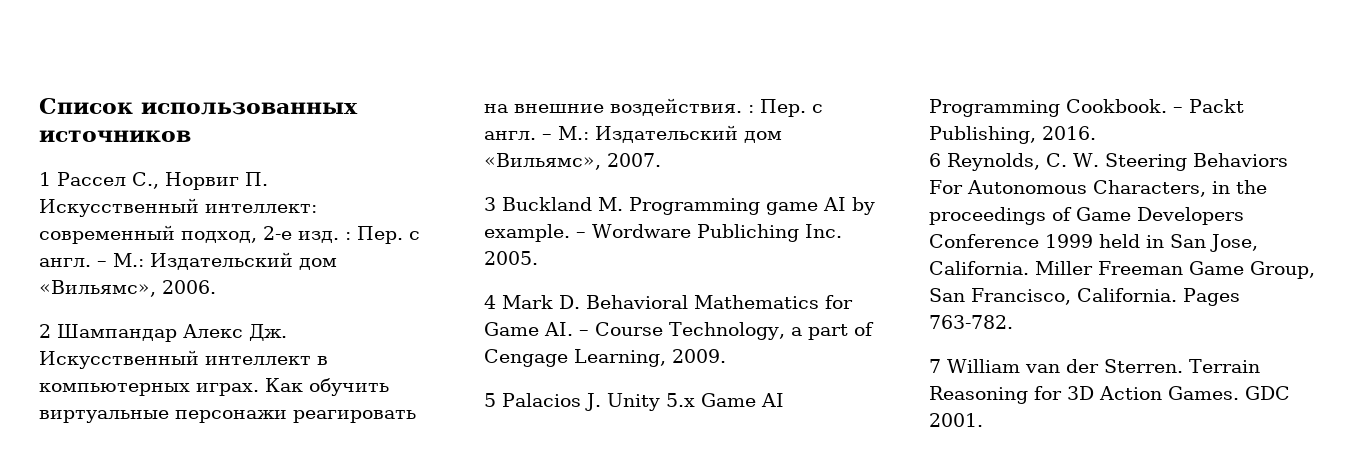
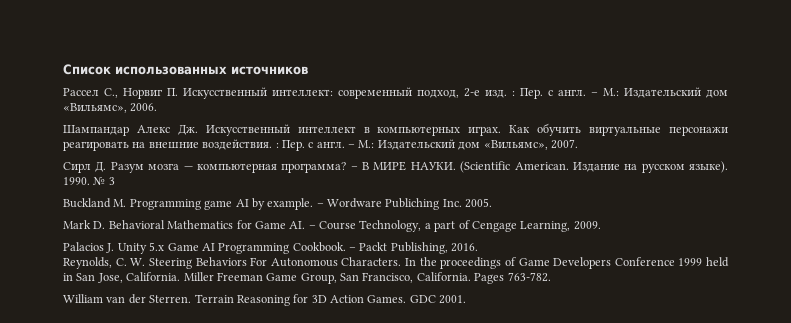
- 1 Рассел С., Норвиг П. Искусственный интеллект: современный подход, 2-е изд. : Пер. с англ.
+ Рассел С., Норвиг П. Искусственный интеллект: современный подход, 2-е изд. : Пер. с англ.
- 2 Шампандар Алекс Дж. Искусственный интеллект в компьютерных играх.
+ Шампандар Алекс Дж. Искусственный интеллект в компьютерных играх.
- 3 Buckland M. Programming game AI by example.
+ Сирл Д. Разум мозга — компьютерная программа? – В МИРЕ НАУКИ. (Scientific American. Издание на русском языке). 1990. № 3
+ Buckland M. Programming game AI by example.
- 4 Mark D. Behavioral Mathematics for Game AI. – Course Technology, a part of Cengage Learning, 2009.
+ Mark D. Behavioral Mathematics for Game AI. – Course Technology, a part of Cengage Learning, 2009.
- 5 Palacios J. Unity 5.x Game AI Programming Cookbook.
+ Palacios J. Unity 5.x Game AI Programming Cookbook.
- 6 Reynolds, C. W. Steering Behaviors For Autonomous Characters, in the proceedings of Game Developers Conference 1999 held in San Jose, California.
+ Reynolds, C. W. Steering Behaviors For Autonomous Characters. In the proceedings of Game Developers Conference 1999 held in San Jose, California.
- 7 William van der Sterren.
+ William van der Sterren.

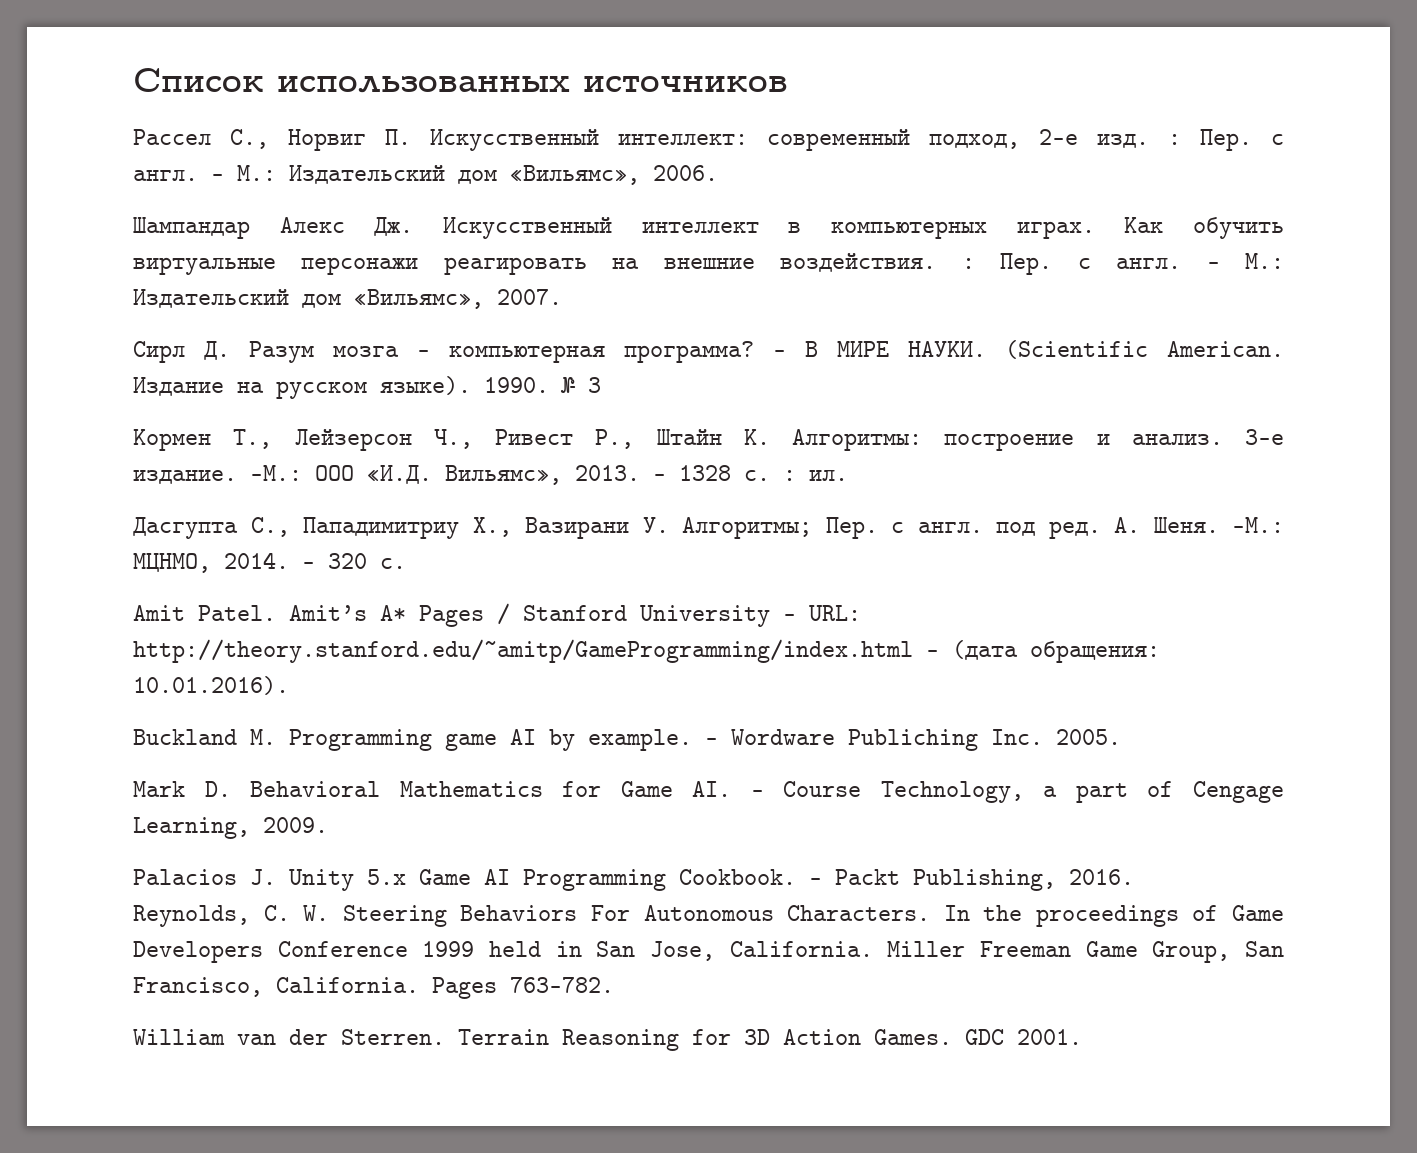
+ Кормен T., Лейзерсон Ч., Ривест Р., Штайн К. Алгоритмы: построение и анализ. 3-е издание. –М.: ООО «И.Д. Вильямс», 2013. – 1328 с. : ил.
+ Дасгупта С., Пападимитриу Х., Вазирани У. Алгоритмы; Пер. с англ. под ред. А. Шеня. –М.: МЦНМО, 2014. – 320 с.
+ Amit Patel. Amit’s A* Pages / Stanford University – URL: http://theory.stanford.edu/~amitp/GameProgramming/index.html – (дата обращения: 10.01.2016).

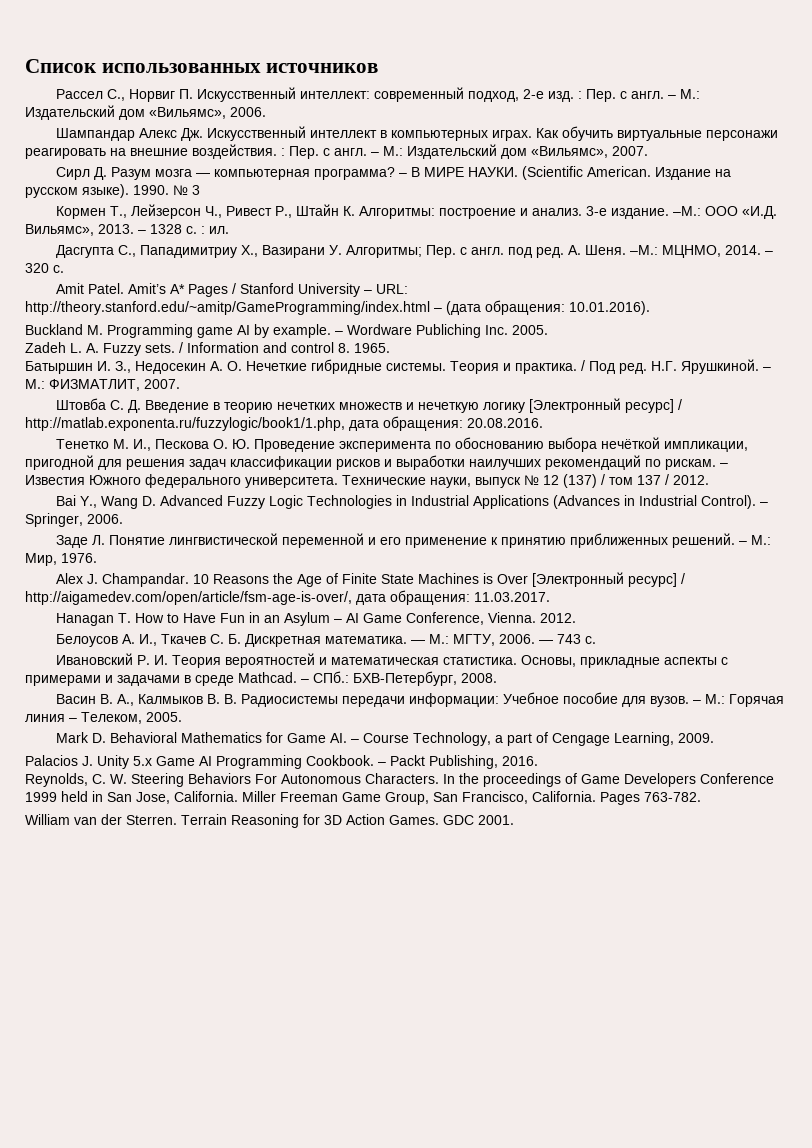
+ Zadeh L. A. Fuzzy sets. / Information and control 8. 1965.
+ Батыршин И. З., Недосекин А. О. Нечеткие гибридные системы. Теория и практика. / Под ред. Н.Г. Ярушкиной. – М.: ФИЗМАТЛИТ, 2007.
+ Штовба С. Д. Введение в теорию нечетких множеств и нечеткую логику [Электронный ресурс] / http://matlab.exponenta.ru/fuzzylogic/book1/1.php, дата обращения: 20.08.2016.
+ Тенетко М. И., Пескова О. Ю. Проведение эксперимента по обоснованию выбора нечёткой импликации, пригодной для решения задач классификации рисков и выработки наилучших рекомендаций по рискам. – Известия Южного федерального университета. Технические науки, выпуск № 12 (137) / том 137 / 2012.
+ Bai Y., Wang D. Advanced Fuzzy Logic Technologies in Industrial Applications (Advances in Industrial Control). – Springer, 2006.
+ Заде Л. Понятие лингвистической переменной и его применение к принятию приближенных решений. – М.: Мир, 1976.
+ Alex J. Champandar. 10 Reasons the Age of Finite State Machines is Over [Электронный ресурс] / http://aigamedev.com/open/article/fsm-age-is-over/, дата обращения: 11.03.2017.
+ Hanagan T. How to Have Fun in an Asylum – AI Game Conference, Vienna. 2012.
+ Белоусов А. И., Ткачев С. Б. Дискретная математика. — М.: МГТУ, 2006. — 743 с.
+ Ивановский Р. И. Теория вероятностей и математическая статистика. Основы, прикладные аспекты с примерами и задачами в среде Mathcad. – СПб.: БХВ-Петербург, 2008.
+ Васин В. А., Калмыков В. В. Радиосистемы передачи информации: Учебное пособие для вузов. – М.: Горячая линия – Телеком, 2005.

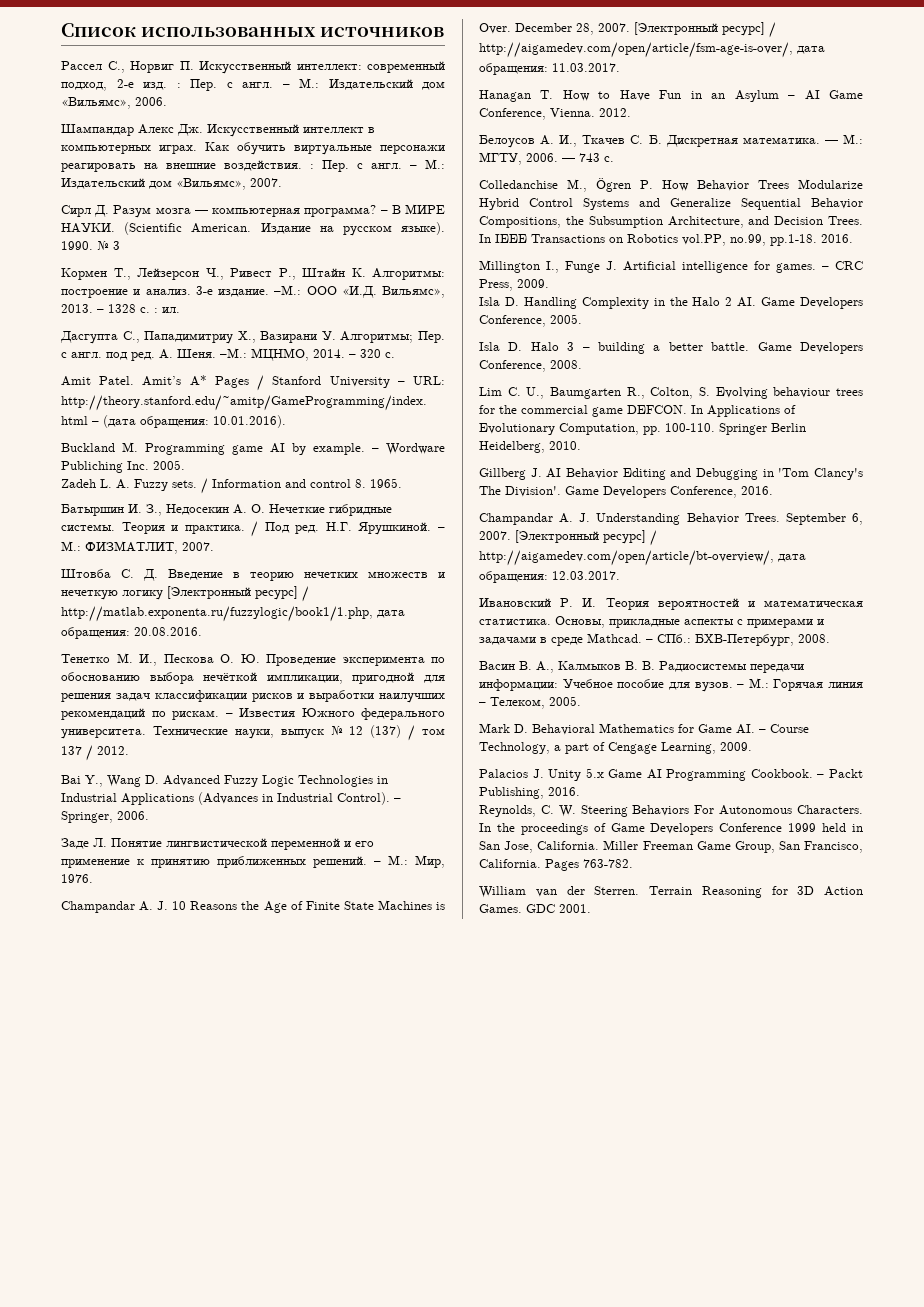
- Alex J. Champandar. 10 Reasons the Age of Finite State Machines is Over [Электронный ресурс] / http://aigamedev.com/open/article/fsm-age-is-over/, дата обращения: 11.03.2017.
+ Champandar A. J. 10 Reasons the Age of Finite State Machines is Over. December 28, 2007. [Электронный ресурс] / http://aigamedev.com/open/article/fsm-age-is-over/, дата обращения: 11.03.2017.
+ Colledanchise M., Ögren P. How Behavior Trees Modularize Hybrid Control Systems and Generalize Sequential Behavior Compositions, the Subsumption Architecture, and Decision Trees. In IEEE Transactions on Robotics vol.PP, no.99, pp.1-18. 2016.
+ Millington I., Funge J. Artificial intelligence for games. – CRC Press, 2009.
+ Isla D. Handling Complexity in the Halo 2 AI. Game Developers Conference, 2005.
+ Isla D. Halo 3 – building a better battle. Game Developers Conference, 2008.
+ Lim C. U., Baumgarten R., Colton, S. Evolving behaviour trees for the commercial game DEFCON. In Applications of Evolutionary Computation, pp. 100-110. Springer Berlin Heidelberg, 2010.
+ Gillberg J. AI Behavior Editing and Debugging in 'Tom Clancy's The Division'. Game Developers Conference, 2016.
+ Champandar A. J. Understanding Behavior Trees. September 6, 2007. [Электронный ресурс] / http://aigamedev.com/open/article/bt-overview/, дата обращения: 12.03.2017.

